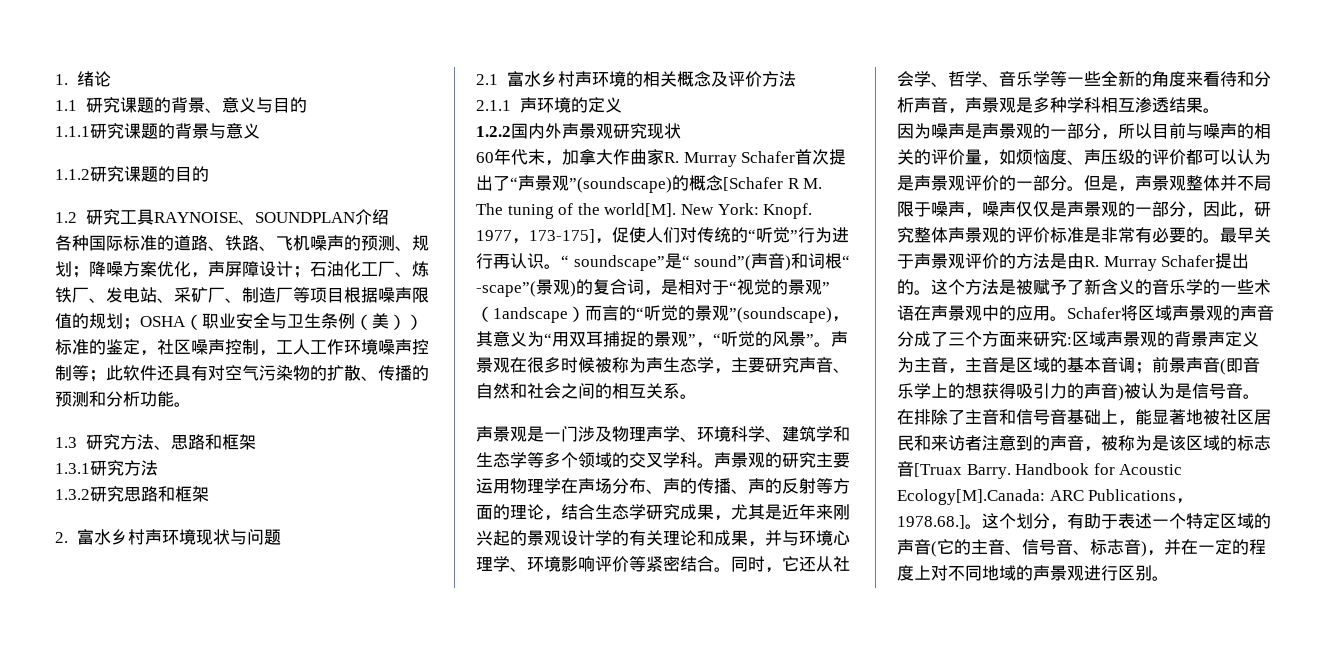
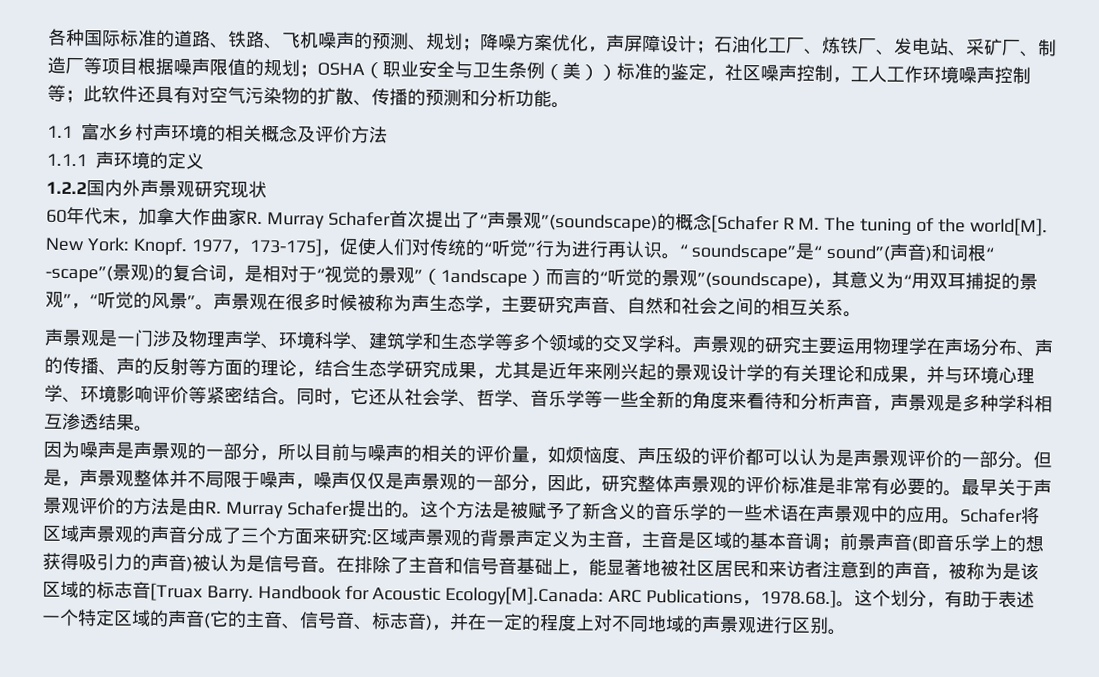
- 1.绪论
- 1.1研究课题的背景、意义与目的
- 1.1.1研究课题的背景与意义
- 1.1.2研究课题的目的
- 1.2研究工具RAYNOISE、SOUNDPLAN介绍
- 1.3研究方法、思路和框架
- 1.3.1研究方法
- 1.3.2研究思路和框架
- 2.富水乡村声环境现状与问题
- 2.1富水乡村声环境的相关概念及评价方法
+ 1.1富水乡村声环境的相关概念及评价方法
- 2.1.1声环境的定义
+ 1.1.1声环境的定义

